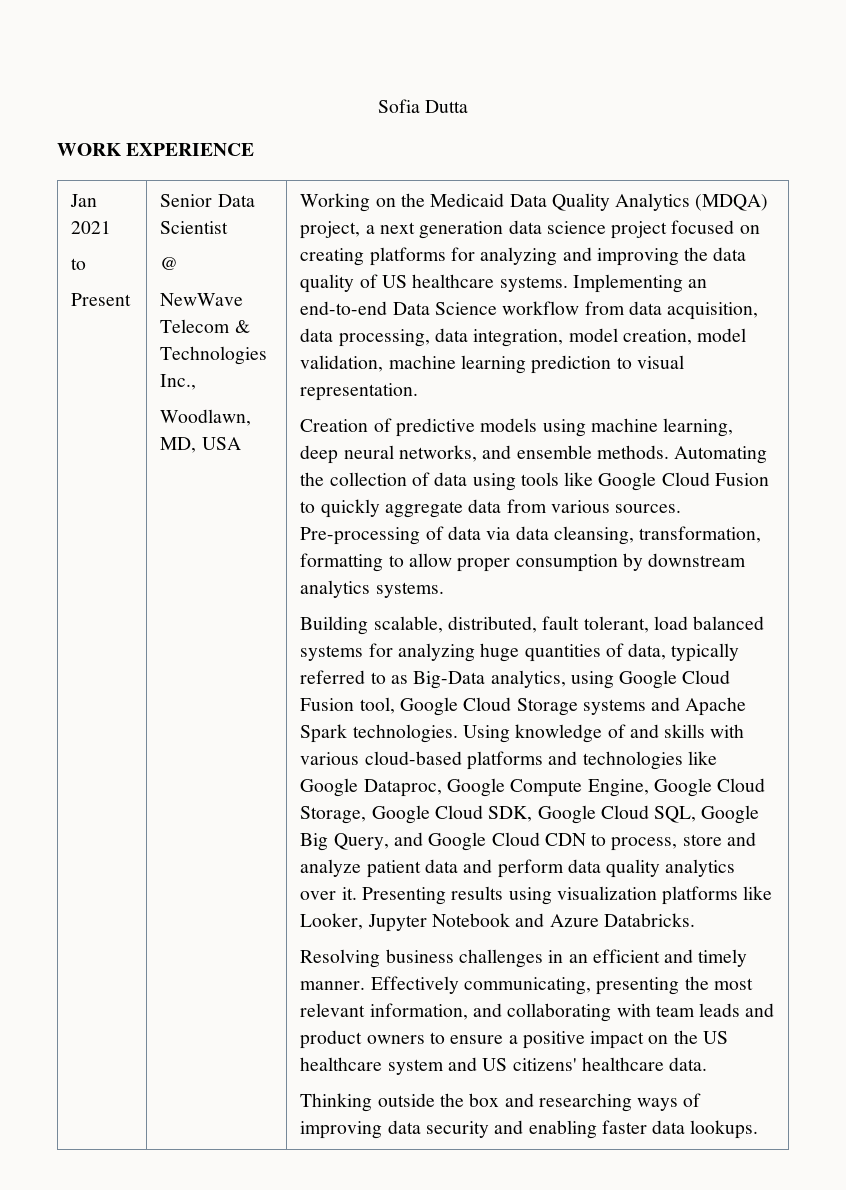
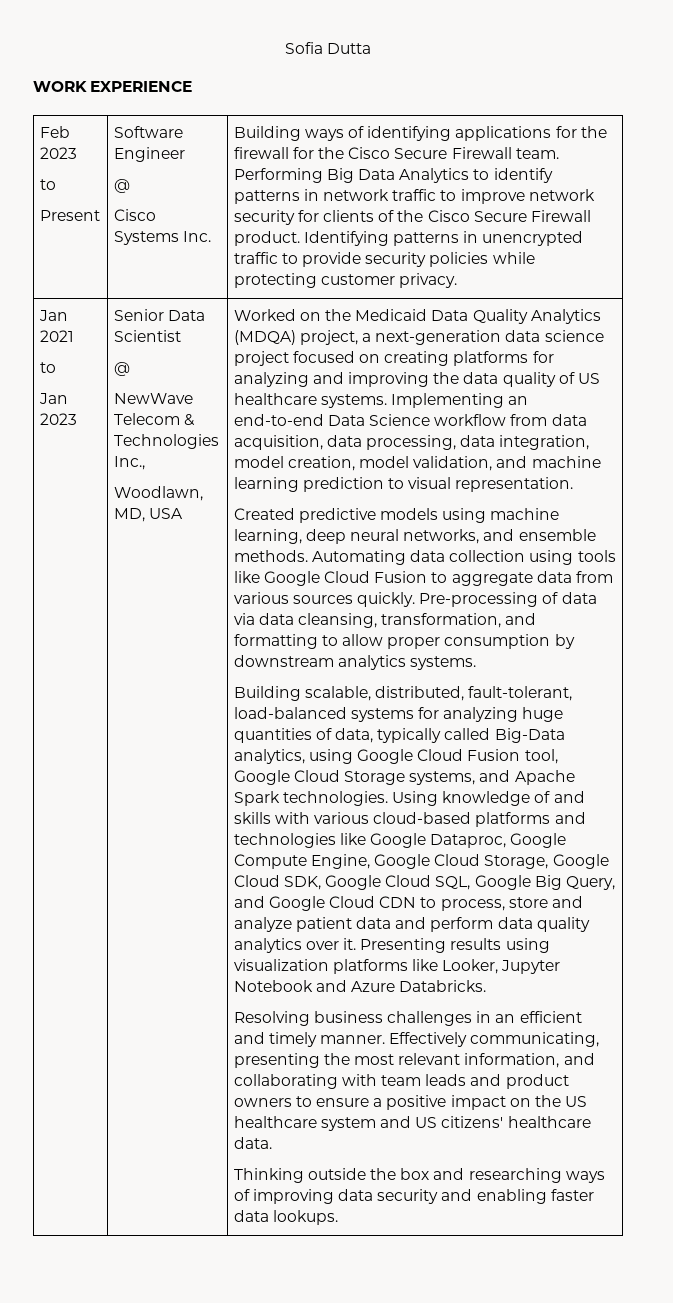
+ Feb 2023
+ to
+ Present | Software Engineer
+ @
+ Cisco Systems Inc. | Building ways of identifying applications for the firewall for the Cisco Secure Firewall team. Performing Big Data Analytics to identify patterns in network traffic to improve network security for clients of the Cisco Secure Firewall product. Identifying patterns in unencrypted traffic to provide security policies while protecting customer privacy.
- Present
+ Jan 2023
- Working on the Medicaid Data Quality Analytics (MDQA) project, a next generation data science project focused on creating platforms for analyzing and improving the data quality of US healthcare systems.
+ Worked on the Medicaid Data Quality Analytics (MDQA) project, a next-generation data science project focused on creating platforms for analyzing and improving the data quality of US healthcare systems.
- Implementing an end-to-end Data Science workflow from data acquisition, data processing, data integration, model creation, model validation, machine learning prediction to visual representation.
+ Implementing an end-to-end Data Science workflow from data acquisition, data processing, data integration, model creation, model validation, and machine learning prediction to visual representation.
- Creation of predictive models using machine learning, deep neural networks, and ensemble methods.
+ Created predictive models using machine learning, deep neural networks, and ensemble methods.
- Automating the collection of data using tools like Google Cloud Fusion to quickly aggregate data from various sources.
+ Automating data collection using tools like Google Cloud Fusion to aggregate data from various sources quickly.
- Pre-processing of data via data cleansing, transformation, formatting to allow proper consumption by downstream analytics systems.
+ Pre-processing of data via data cleansing, transformation, and formatting to allow proper consumption by downstream analytics systems.
- Building scalable, distributed, fault tolerant, load balanced systems for analyzing huge quantities of data, typically referred to as Big-Data analytics, using Google Cloud Fusion tool, Google Cloud Storage systems and Apache Spark technologies.
+ Building scalable, distributed, fault-tolerant, load-balanced systems for analyzing huge quantities of data, typically called Big-Data analytics, using Google Cloud Fusion tool, Google Cloud Storage systems, and Apache Spark technologies.

